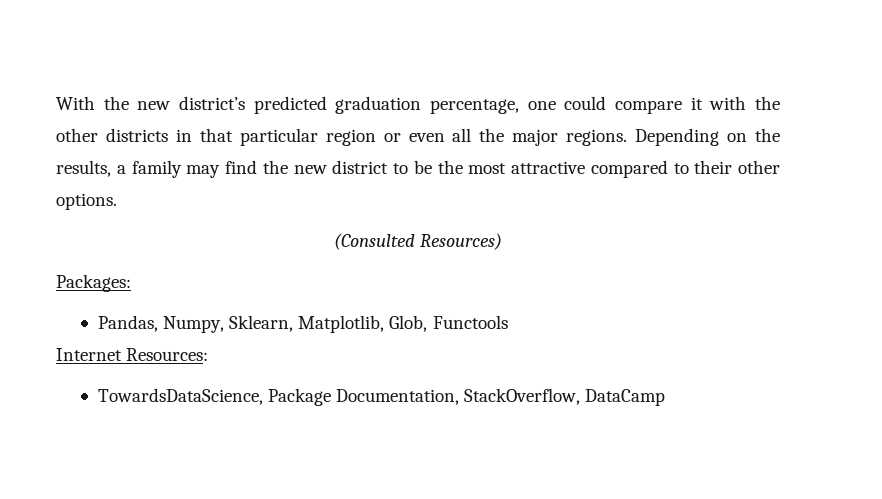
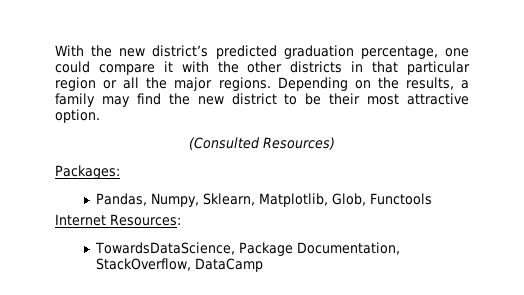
- With the new district’s predicted graduation percentage, one could compare it with the other districts in that particular region or even all the major regions.
+ With the new district’s predicted graduation percentage, one could compare it with the other districts in that particular region or all the major regions.
- Depending on the results, a family may find the new district to be the most attractive compared to their other options.
+ Depending on the results, a family may find the new district to be their most attractive option.

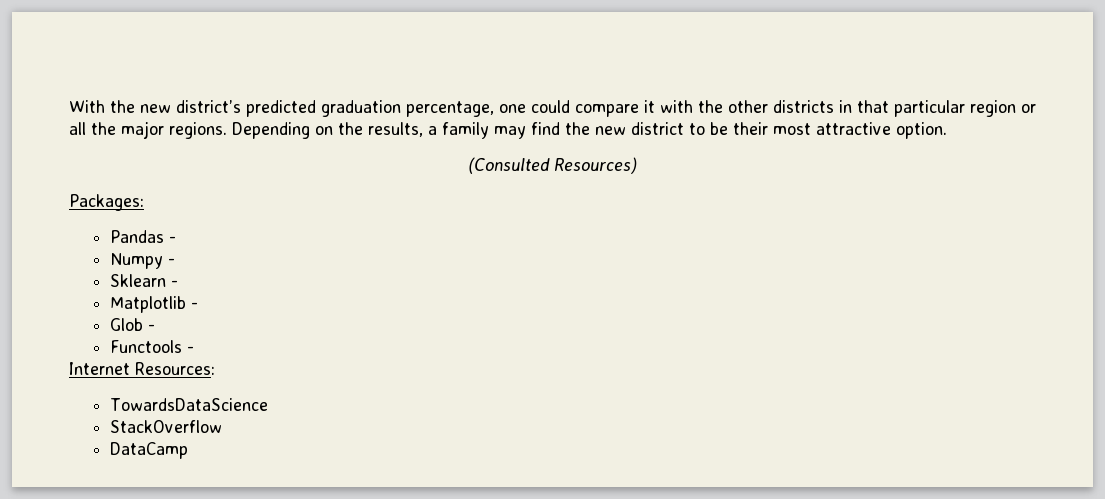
- Pandas, Numpy, Sklearn, Matplotlib, Glob, Functools
+ Pandas -
+ Numpy -
+ Sklearn -
+ Matplotlib -
+ Glob -
+ Functools -
- TowardsDataScience, Package Documentation, StackOverflow, DataCamp
+ TowardsDataScience
+ StackOverflow
+ DataCamp

